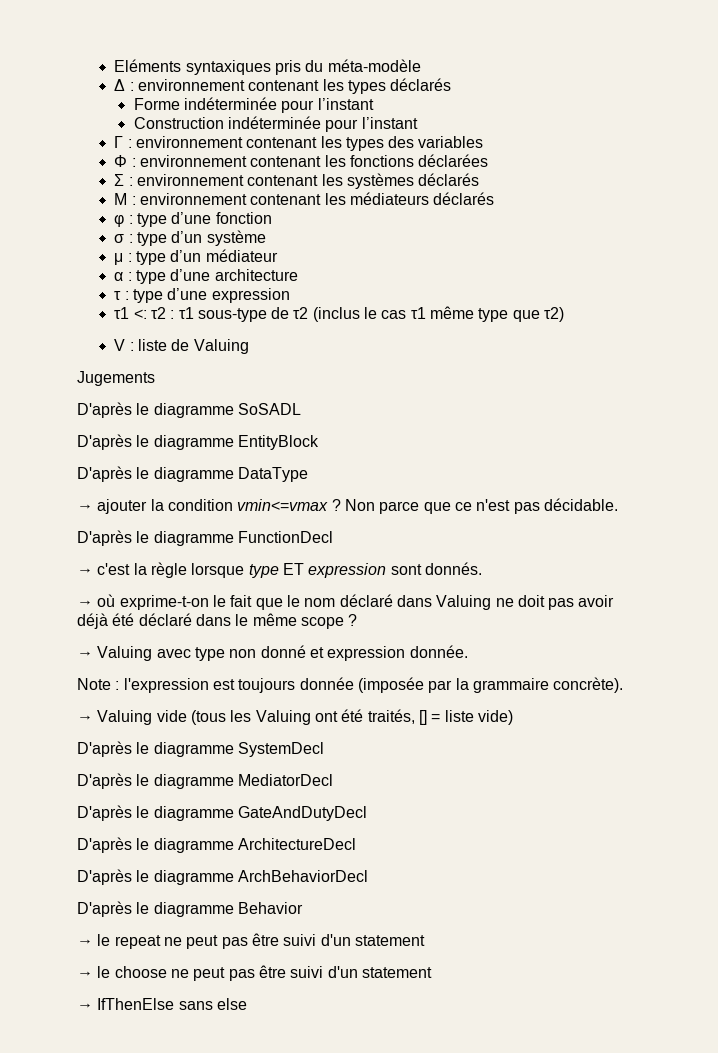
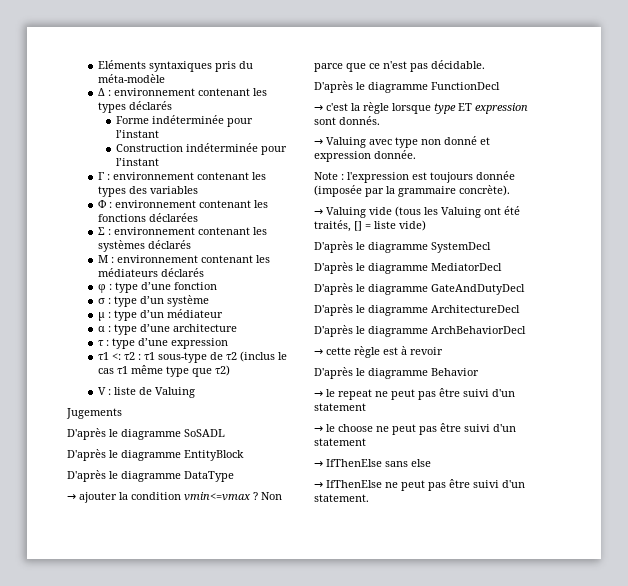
- → où exprime-t-on le fait que le nom déclaré dans Valuing ne doit pas avoir déjà été déclaré dans le même scope ?
+ → cette règle est à revoir
+ → IfThenElse ne peut pas être suivi d'un statement.

